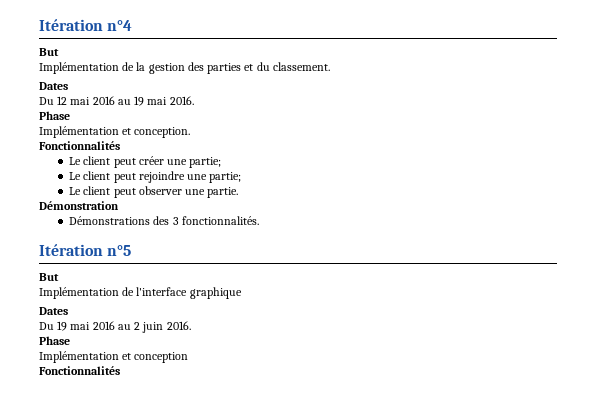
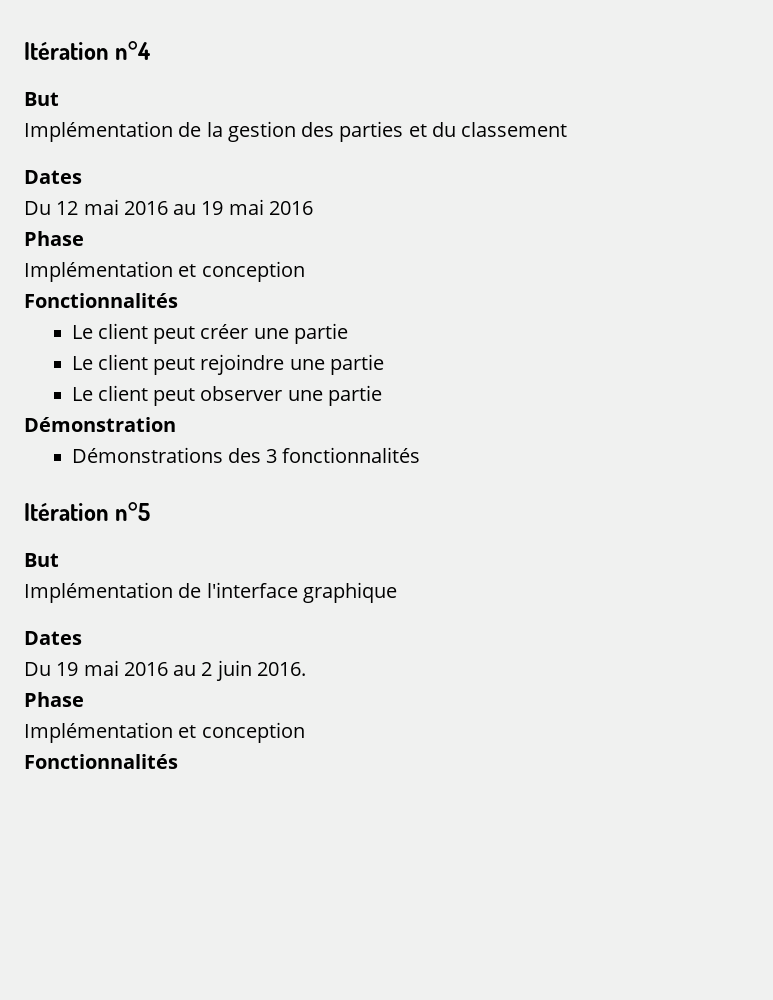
- Implémentation de la gestion des parties et du classement.
+ Implémentation de la gestion des parties et du classement
- Du 12 mai 2016 au 19 mai 2016.
+ Du 12 mai 2016 au 19 mai 2016
  Phase
- Implémentation et conception.
+ Implémentation et conception
- Le client peut créer une partie;
+ Le client peut créer une partie
- Le client peut rejoindre une partie;
+ Le client peut rejoindre une partie
- Le client peut observer une partie.
+ Le client peut observer une partie
- Démonstrations des 3 fonctionnalités.
+ Démonstrations des 3 fonctionnalités

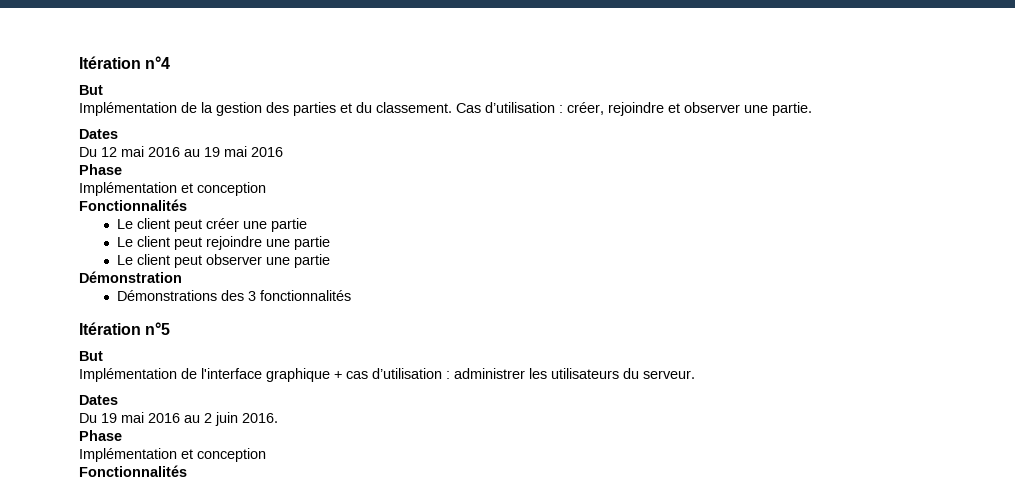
- Implémentation de la gestion des parties et du classement
+ Implémentation de la gestion des parties et du classement. Cas d’utilisation : créer, rejoindre et observer une partie.
- Implémentation de l'interface graphique
+ Implémentation de l'interface graphique + cas d’utilisation : administrer les utilisateurs du serveur.

